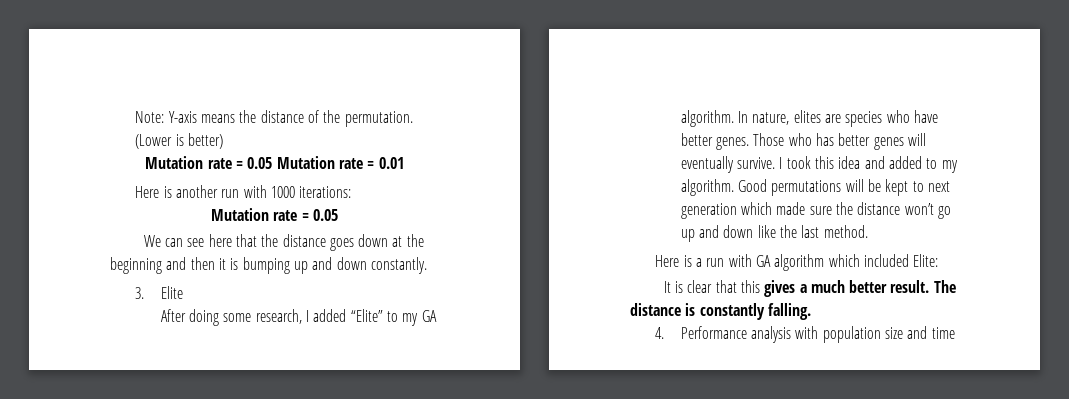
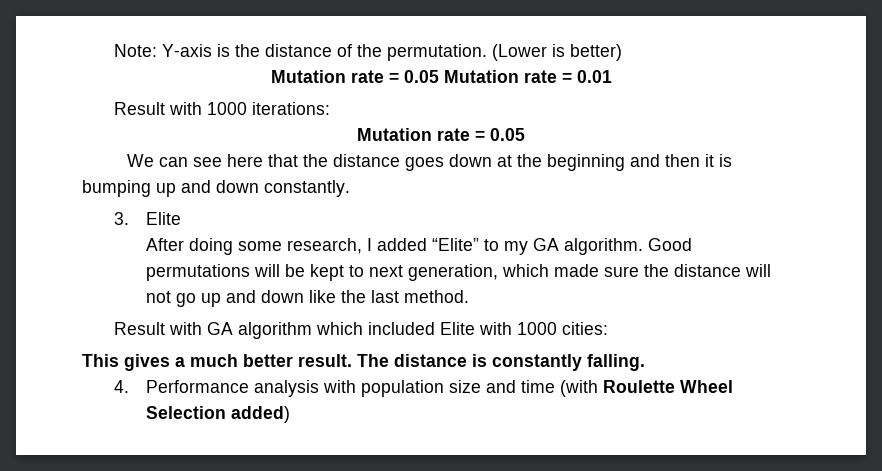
- Note: Y-axis means the distance of the permutation.
+ Note: Y-axis is the distance of the permutation.
- Here is another run with 1000 iterations:
+ Result with 1000 iterations:
- In nature, elites are species who have better genes. Those who has better genes will eventually survive. I took this idea and added to my algorithm.
- Good permutations will be kept to next generation which made sure the distance won’t go up and down like the last method.
+ Good permutations will be kept to next generation, which made sure the distance will not go up and down like the last method.
- Here is a run with GA algorithm which included Elite:
- It is clear that this gives a much better result.
+ Result with GA algorithm which included Elite with 1000 cities:
+ This gives a much better result.
- 4. Performance analysis with population size and time
+ 4. Performance analysis with population size and time (with Roulette Wheel Selection added)

